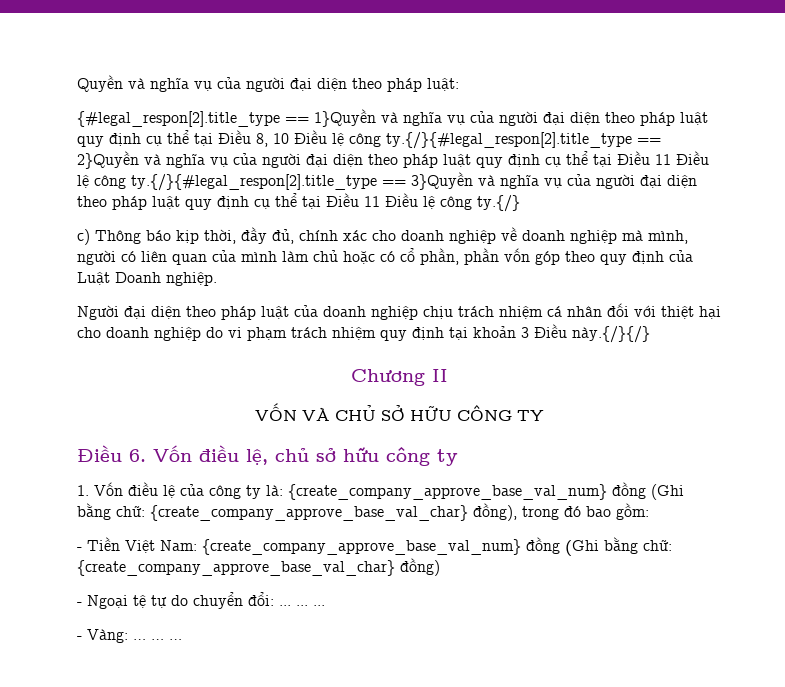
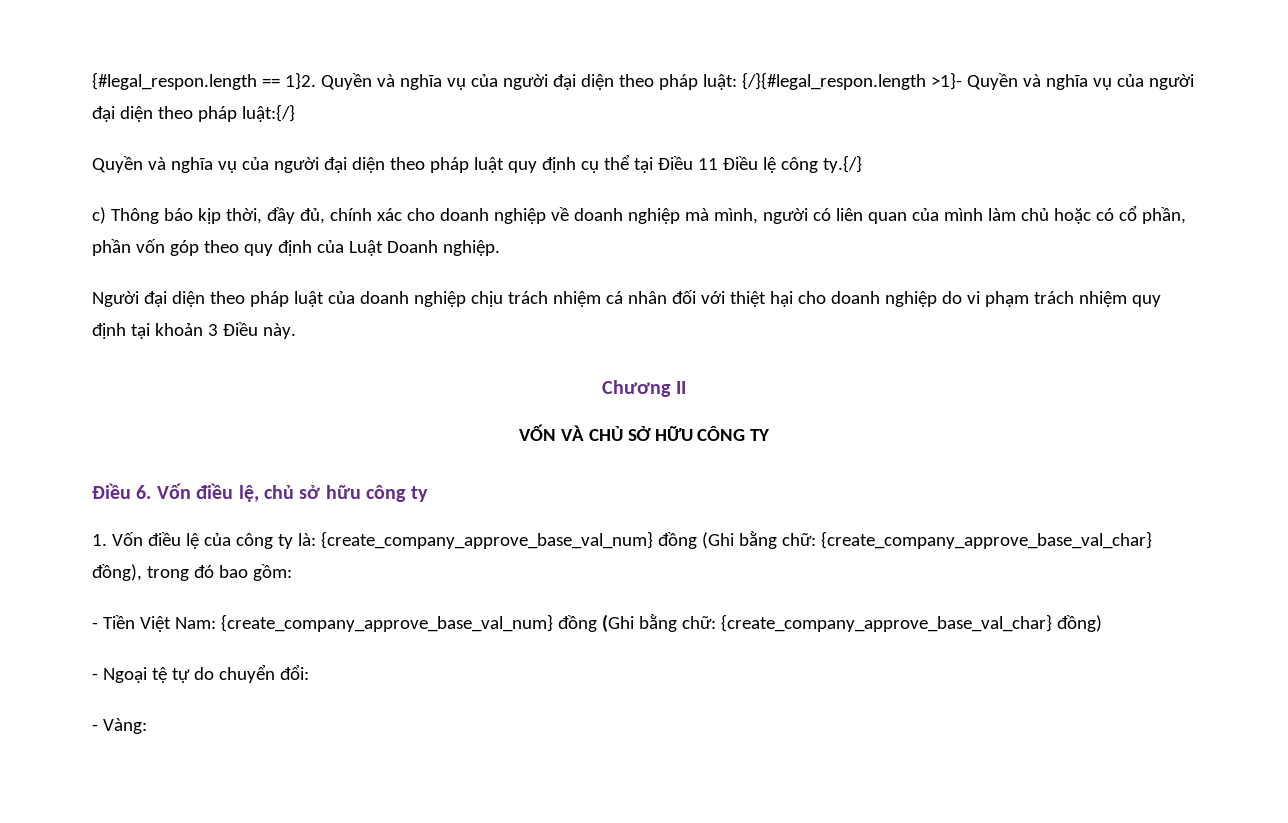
+ {#legal_respon.length == 1}2.
- Quyền và nghĩa vụ của người đại diện theo pháp luật:
- {#legal_respon[2].title_type == 1}Quyền và nghĩa vụ của người đại diện theo pháp luật quy định cụ thể tại Điều 8, 10 Điều lệ công ty.{/}{#legal_respon[2].title_type == 2}Quyền và nghĩa vụ của người đại diện theo pháp luật quy định cụ thể tại Điều 11 Điều lệ công ty.{/}{#legal_respon[2].title_type == 3}Quyền và nghĩa vụ của người đại diện theo pháp luật quy định cụ thể tại Điều 11 Điều lệ công ty.{/}
+ Quyền và nghĩa vụ của người đại diện theo pháp luật: {/}{#legal_respon.length >1}- Quyền và nghĩa vụ của người đại diện theo pháp luật:{/}
+ Quyền và nghĩa vụ của người đại diện theo pháp luật quy định cụ thể tại Điều 11 Điều lệ công ty.{/}
- Người đại diện theo pháp luật của doanh nghiệp chịu trách nhiệm cá nhân đối với thiệt hại cho doanh nghiệp do vi phạm trách nhiệm quy định tại khoản 3 Điều này.{/}{/}
+ Người đại diện theo pháp luật của doanh nghiệp chịu trách nhiệm cá nhân đối với thiệt hại cho doanh nghiệp do vi phạm trách nhiệm quy định tại khoản 3 Điều này.
- - Ngoại tệ tự do chuyển đổi: ... ... ...
+ - Ngoại tệ tự do chuyển đổi:
- - Vàng: … … …
+ - Vàng:

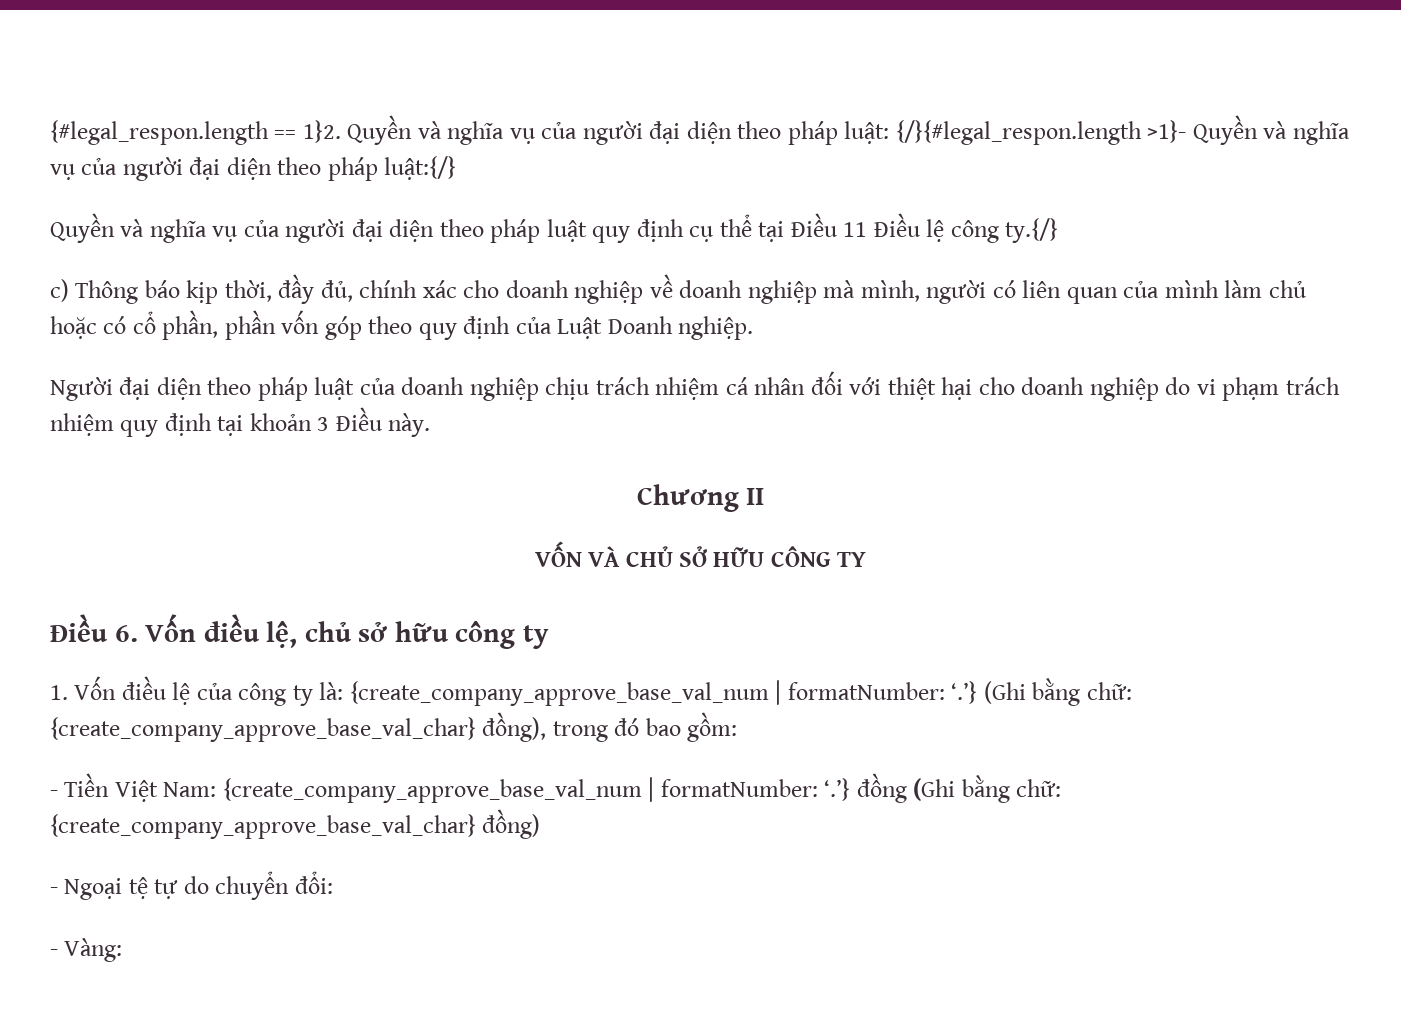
- 1. Vốn điều lệ của công ty là: {create_company_approve_base_val_num} đồng (Ghi bằng chữ: {create_company_approve_base_val_char} đồng), trong đó bao gồm:
+ 1. Vốn điều lệ của công ty là: {create_company_approve_base_val_num | formatNumber: ‘.’} (Ghi bằng chữ: {create_company_approve_base_val_char} đồng), trong đó bao gồm:
- - Tiền Việt Nam: {create_company_approve_base_val_num} đồng (Ghi bằng chữ: {create_company_approve_base_val_char} đồng)
+ - Tiền Việt Nam: {create_company_approve_base_val_num | formatNumber: ‘.’} đồng (Ghi bằng chữ: {create_company_approve_base_val_char} đồng)

